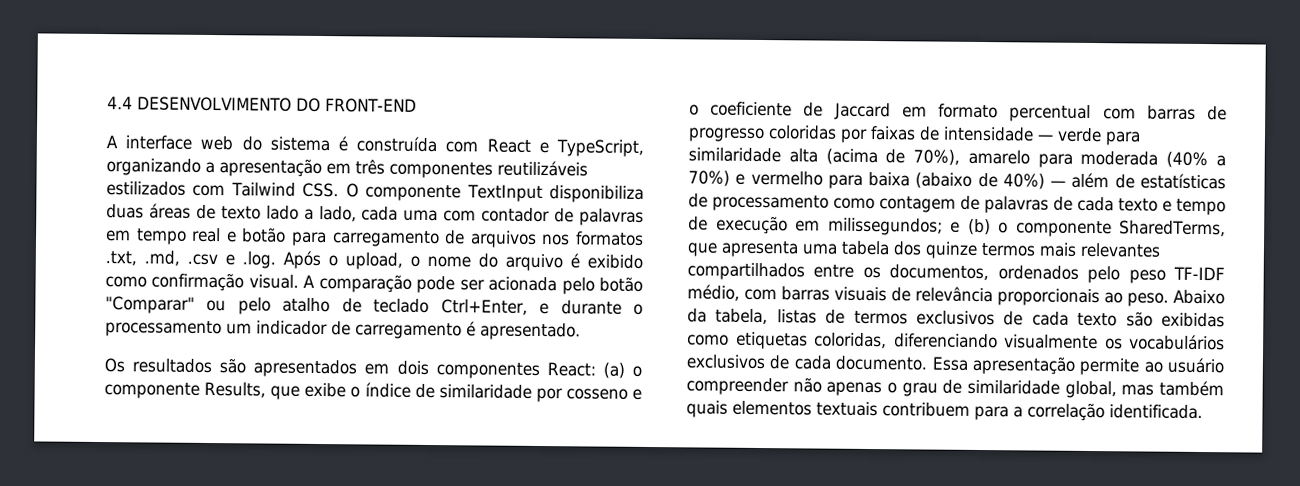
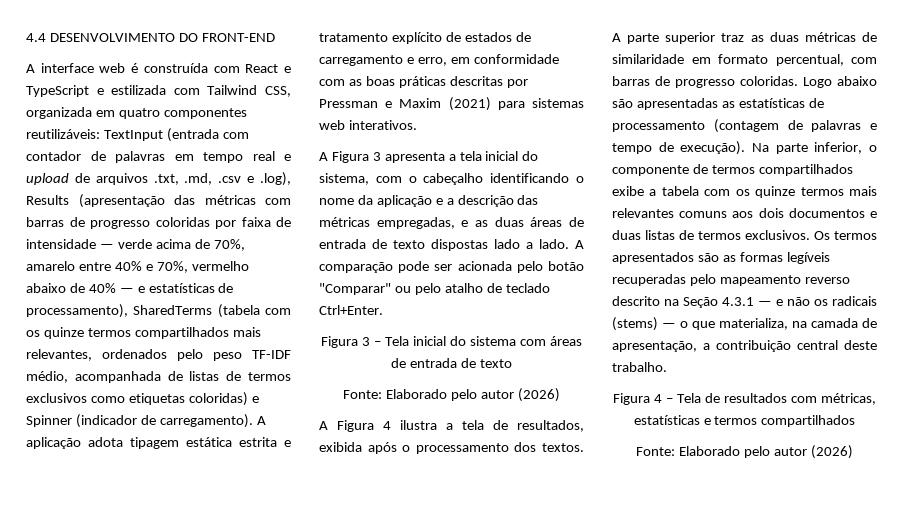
- A interface web do sistema é construída com React e TypeScript, organizando a apresentação em três componentes reutilizáveis estilizados com Tailwind CSS. O componente TextInput disponibiliza duas áreas de texto lado a lado, cada uma com contador de palavras em tempo real e botão para carregamento de arquivos nos formatos .txt, .md, .csv e .log. Após o upload, o nome do arquivo é exibido como confirmação visual.
+ A interface web é construída com React e TypeScript e estilizada com Tailwind CSS, organizada em quatro componentes reutilizáveis: TextInput (entrada com contador de palavras em tempo real e upload de arquivos .txt, .md, .csv e .log), Results (apresentação das métricas com barras de progresso coloridas por faixa de intensidade — verde acima de 70%, amarelo entre 40% e 70%, vermelho abaixo de 40% — e estatísticas de processamento), SharedTerms (tabela com os quinze termos compartilhados mais relevantes, ordenados pelo peso TF-IDF médio, acompanhada de listas de termos exclusivos como etiquetas coloridas) e Spinner (indicador de carregamento). A aplicação adota tipagem estática estrita e tratamento explícito de estados de carregamento e erro, em conformidade com as boas práticas descritas por Pressman e Maxim (2021) para sistemas web interativos.
+ A Figura 3 apresenta a tela inicial do sistema, com o cabeçalho identificando o nome da aplicação e a descrição das métricas empregadas, e as duas áreas de entrada de texto dispostas lado a lado.
- A comparação pode ser acionada pelo botão "Comparar" ou pelo atalho de teclado Ctrl+Enter, e durante o processamento um indicador de carregamento é apresentado.
- Os resultados são apresentados em dois componentes React: (a) o componente Results, que exibe o índice de similaridade por cosseno e o coeficiente de Jaccard em formato percentual com barras de progresso coloridas por faixas de intensidade — verde para similaridade alta (acima de 70%), amarelo para moderada (40% a 70%) e vermelho para baixa (abaixo de 40%) — além de estatísticas de processamento como contagem de palavras de cada texto e tempo de execução em milissegundos; e (b) o componente SharedTerms, que apresenta uma tabela dos quinze termos mais relevantes compartilhados entre os documentos, ordenados pelo peso TF-IDF médio, com barras visuais de relevância proporcionais ao peso. Abaixo da tabela, listas de termos exclusivos de cada texto são exibidas como etiquetas coloridas, diferenciando visualmente os vocabulários exclusivos de cada documento. Essa apresentação permite ao usuário compreender não apenas o grau de similaridade global, mas também quais elementos textuais contribuem para a correlação identificada.
+ A comparação pode ser acionada pelo botão "Comparar" ou pelo atalho de teclado Ctrl+Enter.
+ Figura 3 – Tela inicial do sistema com áreas de entrada de texto
+ Fonte: Elaborado pelo autor (2026)
+ A Figura 4 ilustra a tela de resultados, exibida após o processamento dos textos. A parte superior traz as duas métricas de similaridade em formato percentual, com barras de progresso coloridas. Logo abaixo são apresentadas as estatísticas de processamento (contagem de palavras e tempo de execução). Na parte inferior, o componente de termos compartilhados exibe a tabela com os quinze termos mais relevantes comuns aos dois documentos e duas listas de termos exclusivos. Os termos apresentados são as formas legíveis recuperadas pelo mapeamento reverso descrito na Seção 4.3.1 — e não os radicais (stems) — o que materializa, na camada de apresentação, a contribuição central deste trabalho.
+ Figura 4 – Tela de resultados com métricas, estatísticas e termos compartilhados
+ Fonte: Elaborado pelo autor (2026)

